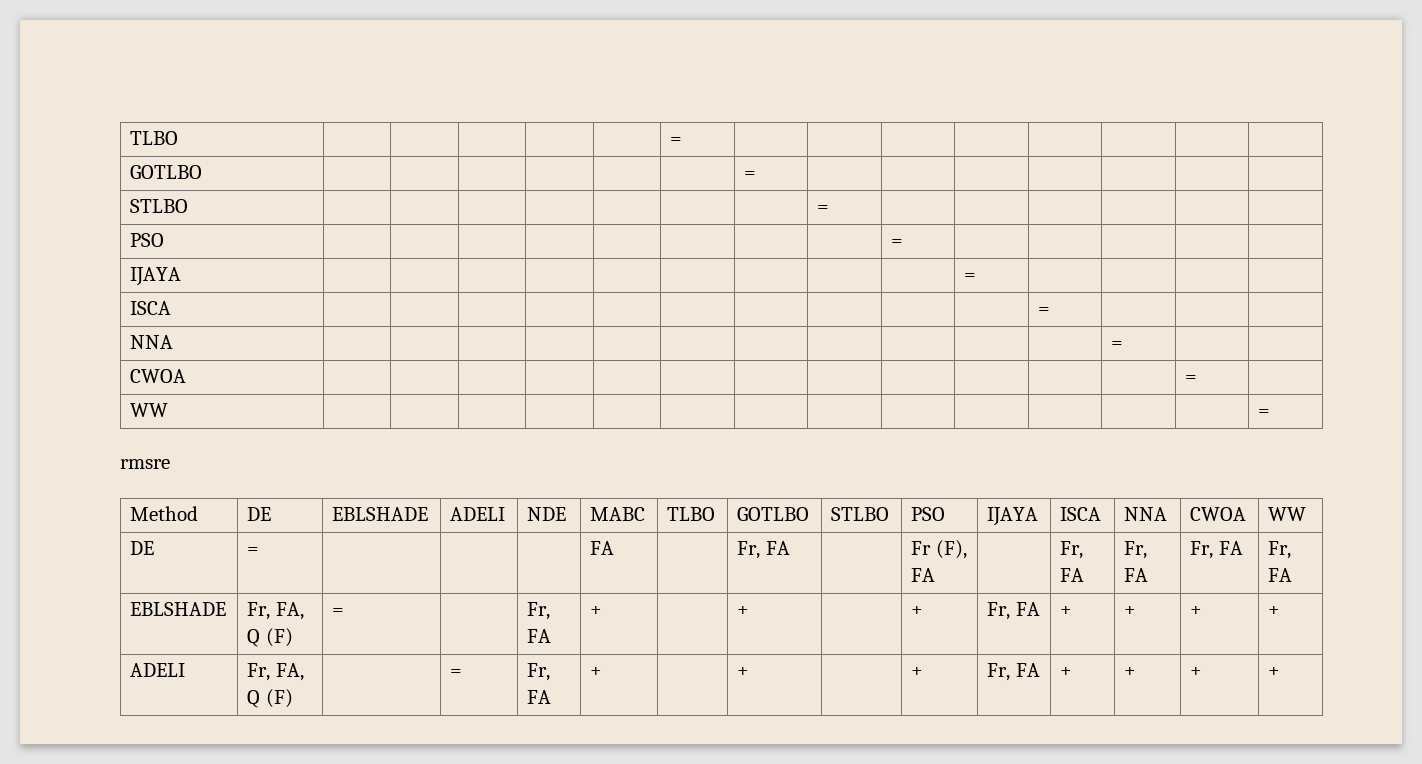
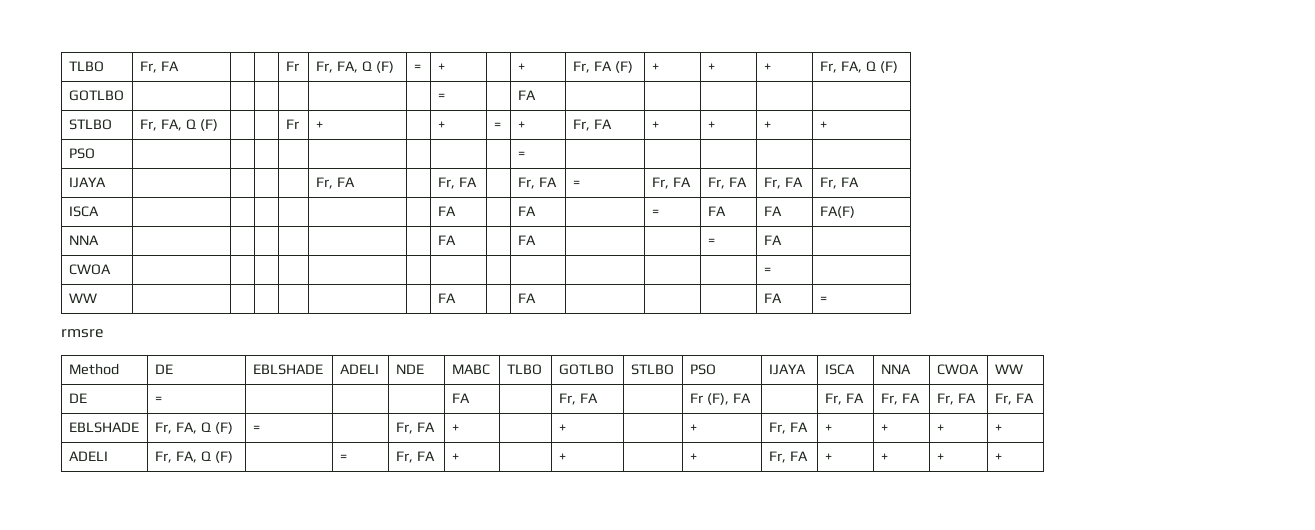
- TLBO | | | | | | = | | | | | | | |
+ TLBO | Fr, FA | | | Fr | Fr, FA, Q (F) | = | + | | + | Fr, FA (F) | + | + | + | Fr, FA, Q (F)
- GOTLBO | | | | | | | = | | | | | | |
- STLBO | | | | | | | | = | | | | | |
+ GOTLBO | | | | | | | = | | FA | | | | |
+ STLBO | Fr, FA, Q (F) | | | Fr | + | | + | = | + | Fr, FA | + | + | + | +
  PSO | | | | | | | | | = | | | | |
- IJAYA | | | | | | | | | | = | | | |
+ IJAYA | | | | | Fr, FA | | Fr, FA | | Fr, FA | = | Fr, FA | Fr, FA | Fr, FA | Fr, FA
- ISCA | | | | | | | | | | | = | | |
+ ISCA | | | | | | | FA | | FA | | = | FA | FA | FA(F)
- NNA | | | | | | | | | | | | = | |
+ NNA | | | | | | | FA | | FA | | | = | FA |
- WW | | | | | | | | | | | | | | =
+ WW | | | | | | | FA | | FA | | | | FA | =

